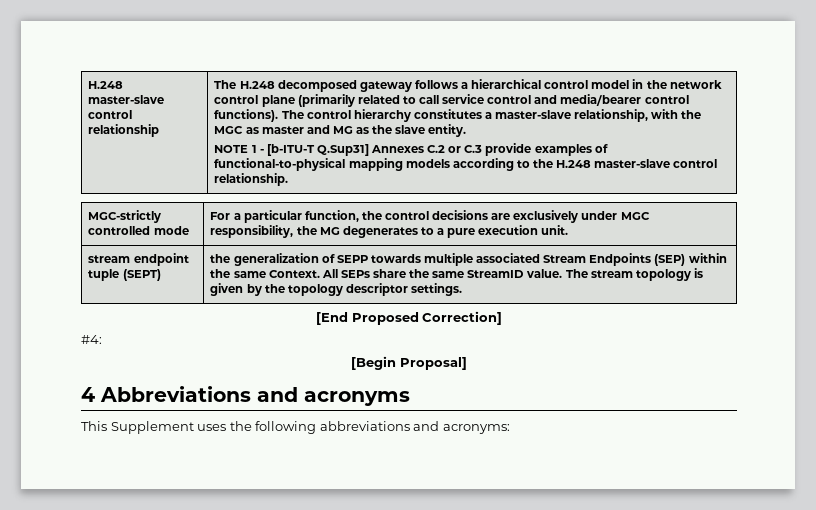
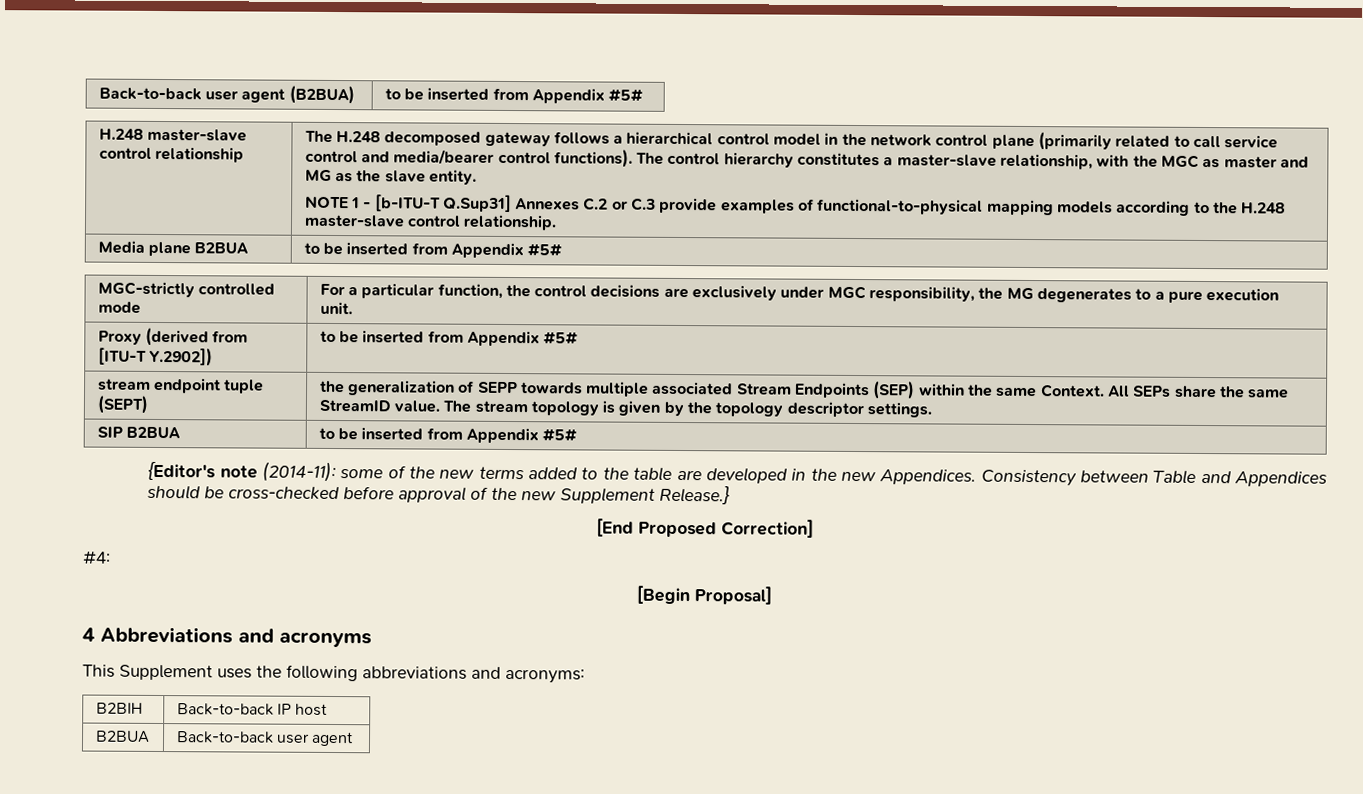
+ Back-to-back user agent (B2BUA) | to be inserted from Appendix #5#
+ Media plane B2BUA | to be inserted from Appendix #5#
+ Proxy (derived from [ITU-T Y.2902]) | to be inserted from Appendix #5#
+ SIP B2BUA | to be inserted from Appendix #5#
+ {Editor's note (2014-11): some of the new terms added to the table are developed in the new Appendices. Consistency between Table and Appendices should be cross-checked before approval of the new Supplement Release.}
+ B2BIH | Back-to-back IP host
+ B2BUA | Back-to-back user agent

